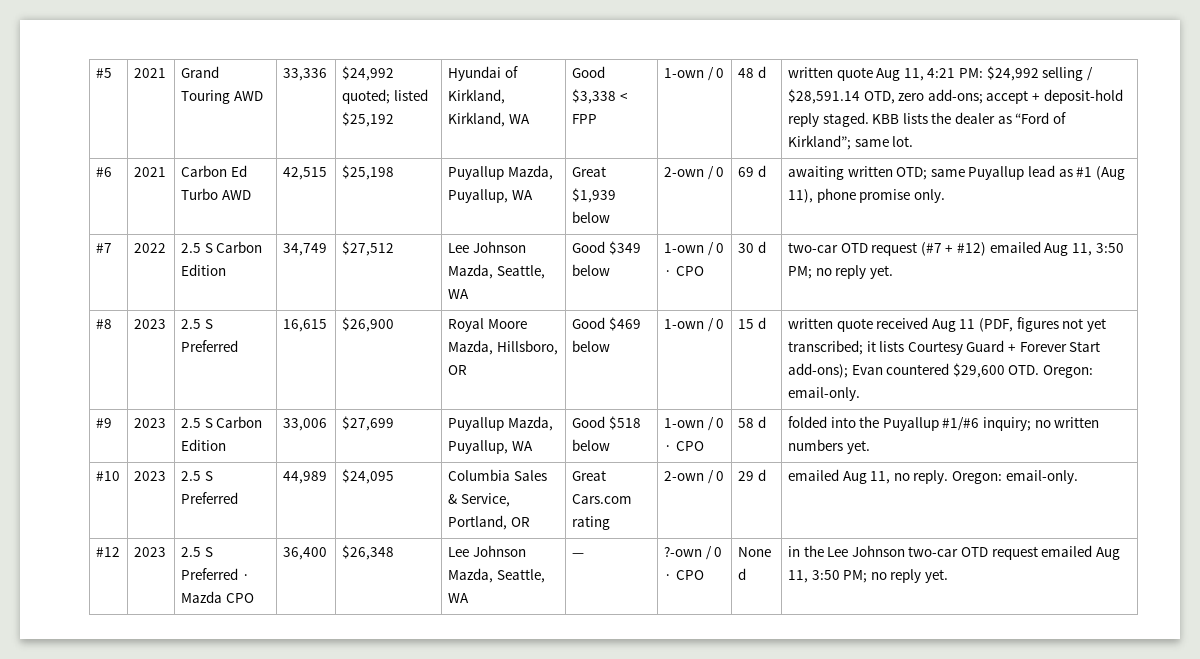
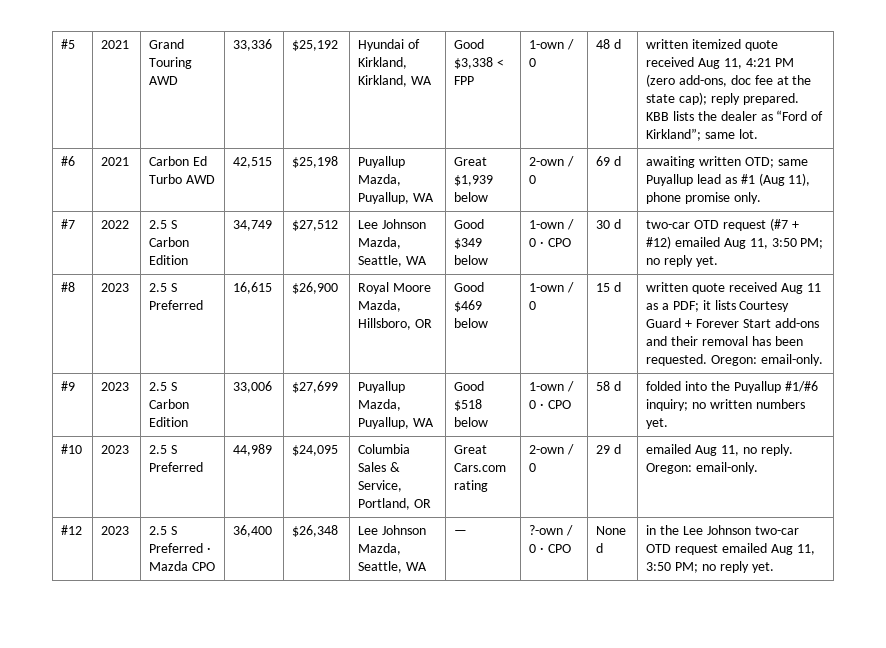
- $24,992 quoted; listed $25,192
+ $25,192
- written quote Aug 11, 4:21 PM: $24,992 selling / $28,591.14 OTD, zero add-ons; accept + deposit-hold reply staged.
+ written itemized quote received Aug 11, 4:21 PM (zero add-ons, doc fee at the state cap); reply prepared.
- written quote received Aug 11 (PDF, figures not yet transcribed; it lists Courtesy Guard + Forever Start add-ons); Evan countered $29,600 OTD. Oregon: email-only.
+ written quote received Aug 11 as a PDF; it lists Courtesy Guard + Forever Start add-ons and their removal has been requested. Oregon: email-only.

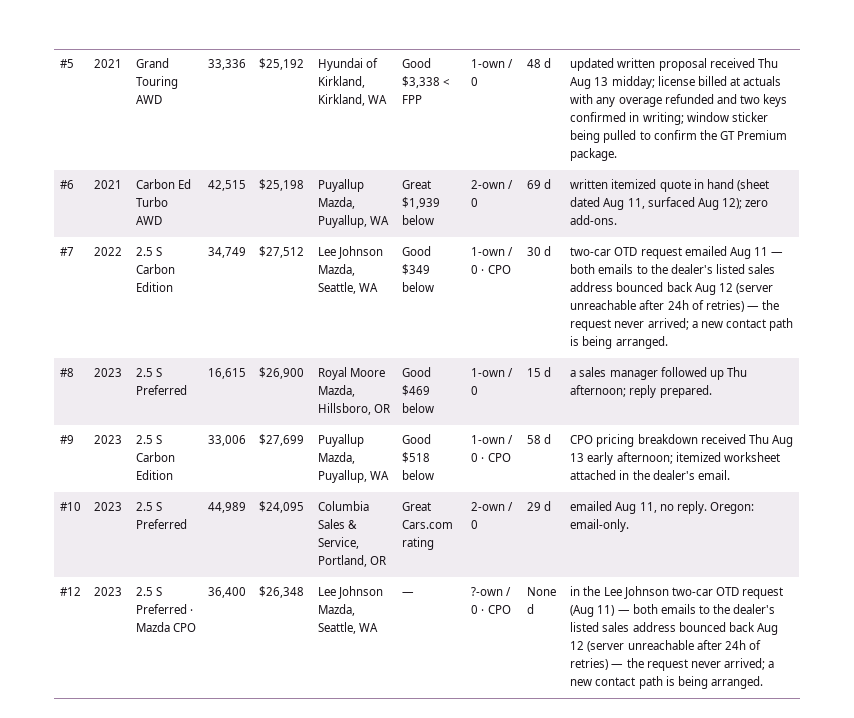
- written itemized quote received Aug 11, 4:21 PM (zero add-ons, doc fee at the state cap); reply prepared. KBB lists the dealer as “Ford of Kirkland”; same lot.
+ updated written proposal received Thu Aug 13 midday; license billed at actuals with any overage refunded and two keys confirmed in writing; window sticker being pulled to confirm the GT Premium package.
- #6 | 2021 | Carbon Ed Turbo AWD | 42,515 | $25,198 | Puyallup Mazda, Puyallup, WA | Great $1,939 below | 2-own / 0 | 69 d | awaiting written OTD; same Puyallup lead as #1 (Aug 11), phone promise only.
+ #6 | 2021 | Carbon Ed Turbo AWD | 42,515 | $25,198 | Puyallup Mazda, Puyallup, WA | Great $1,939 below | 2-own / 0 | 69 d | written itemized quote in hand (sheet dated Aug 11, surfaced Aug 12); zero add-ons.
- two-car OTD request (#7 + #12) emailed Aug 11, 3:50 PM; no reply yet.
+ two-car OTD request emailed Aug 11 — both emails to the dealer's listed sales address bounced back Aug 12 (server unreachable after 24h of retries) — the request never arrived; a new contact path is being arranged.
- written quote received Aug 11 as a PDF; it lists Courtesy Guard + Forever Start add-ons and their removal has been requested. Oregon: email-only.
+ a sales manager followed up Thu afternoon; reply prepared.
- #9 | 2023 | 2.5 S Carbon Edition | 33,006 | $27,699 | Puyallup Mazda, Puyallup, WA | Good $518 below | 1-own / 0 · CPO | 58 d | folded into the Puyallup #1/#6 inquiry; no written numbers yet.
+ #9 | 2023 | 2.5 S Carbon Edition | 33,006 | $27,699 | Puyallup Mazda, Puyallup, WA | Good $518 below | 1-own / 0 · CPO | 58 d | CPO pricing breakdown received Thu Aug 13 early afternoon; itemized worksheet attached in the dealer's email.
- in the Lee Johnson two-car OTD request emailed Aug 11, 3:50 PM; no reply yet.
+ in the Lee Johnson two-car OTD request (Aug 11) — both emails to the dealer's listed sales address bounced back Aug 12 (server unreachable after 24h of retries) — the request never arrived; a new contact path is being arranged.

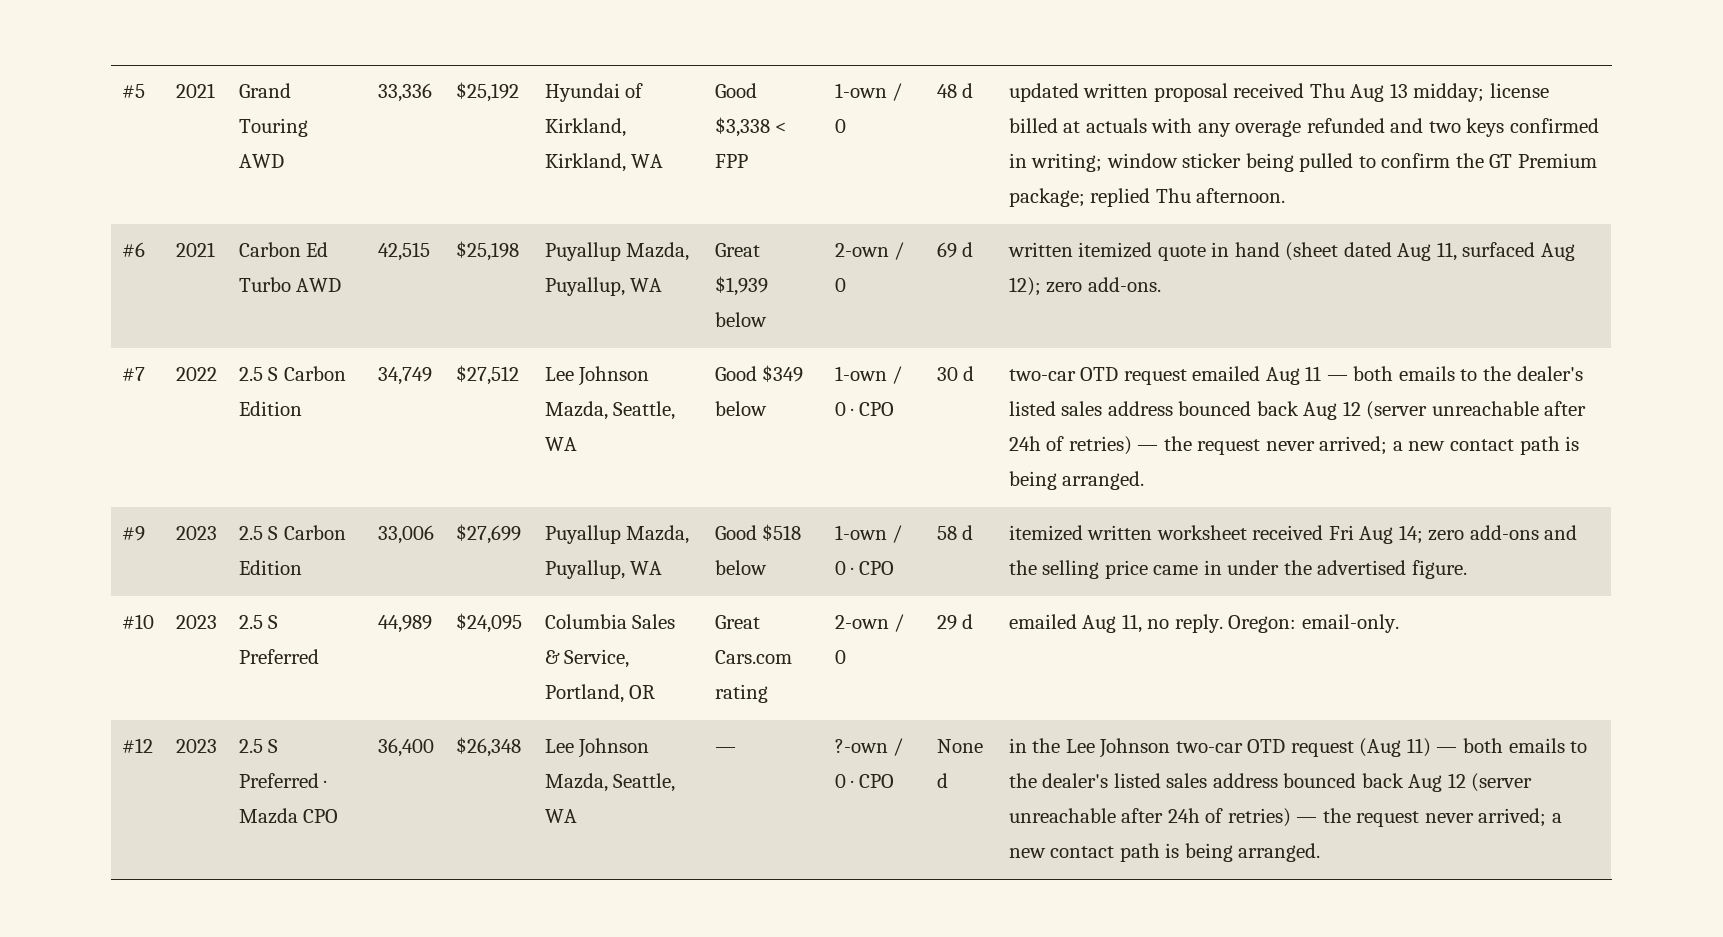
- updated written proposal received Thu Aug 13 midday; license billed at actuals with any overage refunded and two keys confirmed in writing; window sticker being pulled to confirm the GT Premium package.
+ updated written proposal received Thu Aug 13 midday; license billed at actuals with any overage refunded and two keys confirmed in writing; window sticker being pulled to confirm the GT Premium package; replied Thu afternoon.
- #8 | 2023 | 2.5 S Preferred | 16,615 | $26,900 | Royal Moore Mazda, Hillsboro, OR | Good $469 below | 1-own / 0 | 15 d | a sales manager followed up Thu afternoon; reply prepared.
- CPO pricing breakdown received Thu Aug 13 early afternoon; itemized worksheet attached in the dealer's email.
+ itemized written worksheet received Fri Aug 14; zero add-ons and the selling price came in under the advertised figure.

